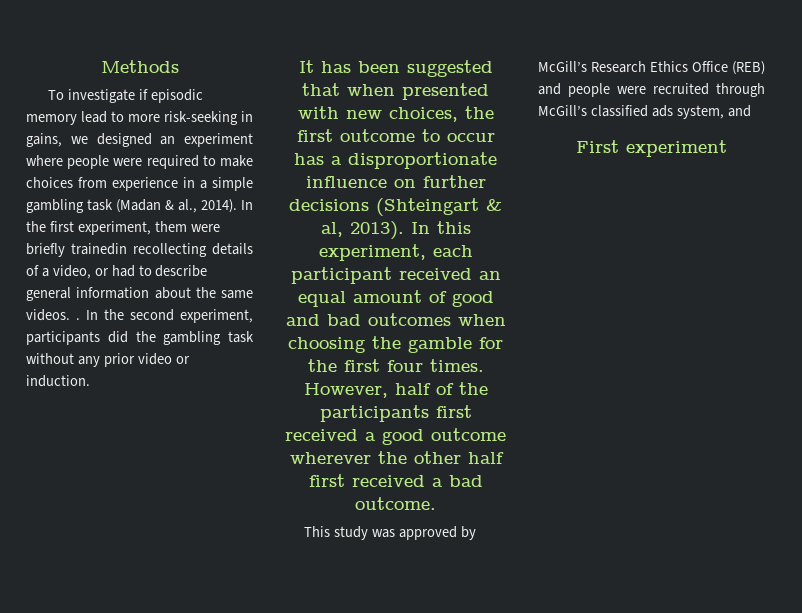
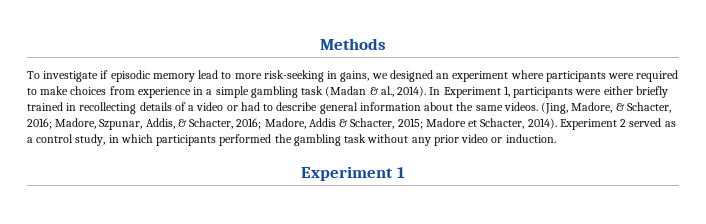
- To investigate if episodic memory lead to more risk-seeking in gains, we designed an experiment where people were required to make choices from experience in a simple gambling task (Madan & al., 2014).
+ To investigate if episodic memory lead to more risk-seeking in gains, we designed an experiment where participants were required to make choices from experience in a simple gambling task (Madan & al., 2014).
- In the first experiment, them were briefly trainedin recollecting details of a video, or had to describe general information about the same videos. . In the second experiment, participants did the gambling task without any prior video or induction.
+ In Experiment 1, participants were either briefly trained in recollecting details of a video or had to describe general information about the same videos. (Jing, Madore, & Schacter, 2016; Madore, Szpunar, Addis, & Schacter, 2016; Madore, Addis & Schacter, 2015; Madore et Schacter, 2014). Experiment 2 served as a control study, in which participants performed the gambling task without any prior video or induction.
- It has been suggested that when presented with new choices, the first outcome to occur has a disproportionate influence on further decisions (Shteingart & al, 2013). In this experiment, each participant received an equal amount of good and bad outcomes when choosing the gamble for the first four times. However, half of the participants first received a good outcome wherever the other half first received a bad outcome.
- This study was approved by McGill’s Research Ethics Office (REB) and people were recruited through McGill’s classified ads system, and
- First experiment
+ Experiment 1

